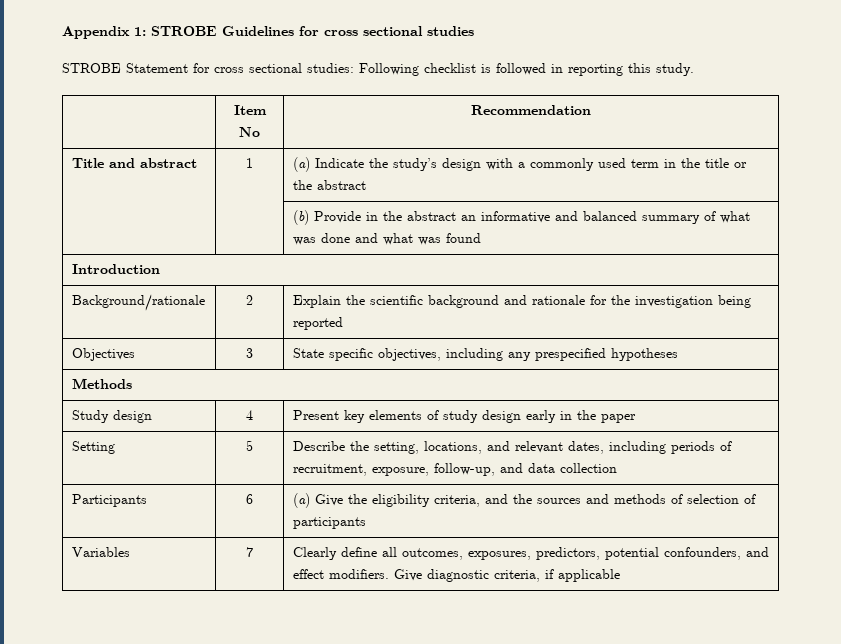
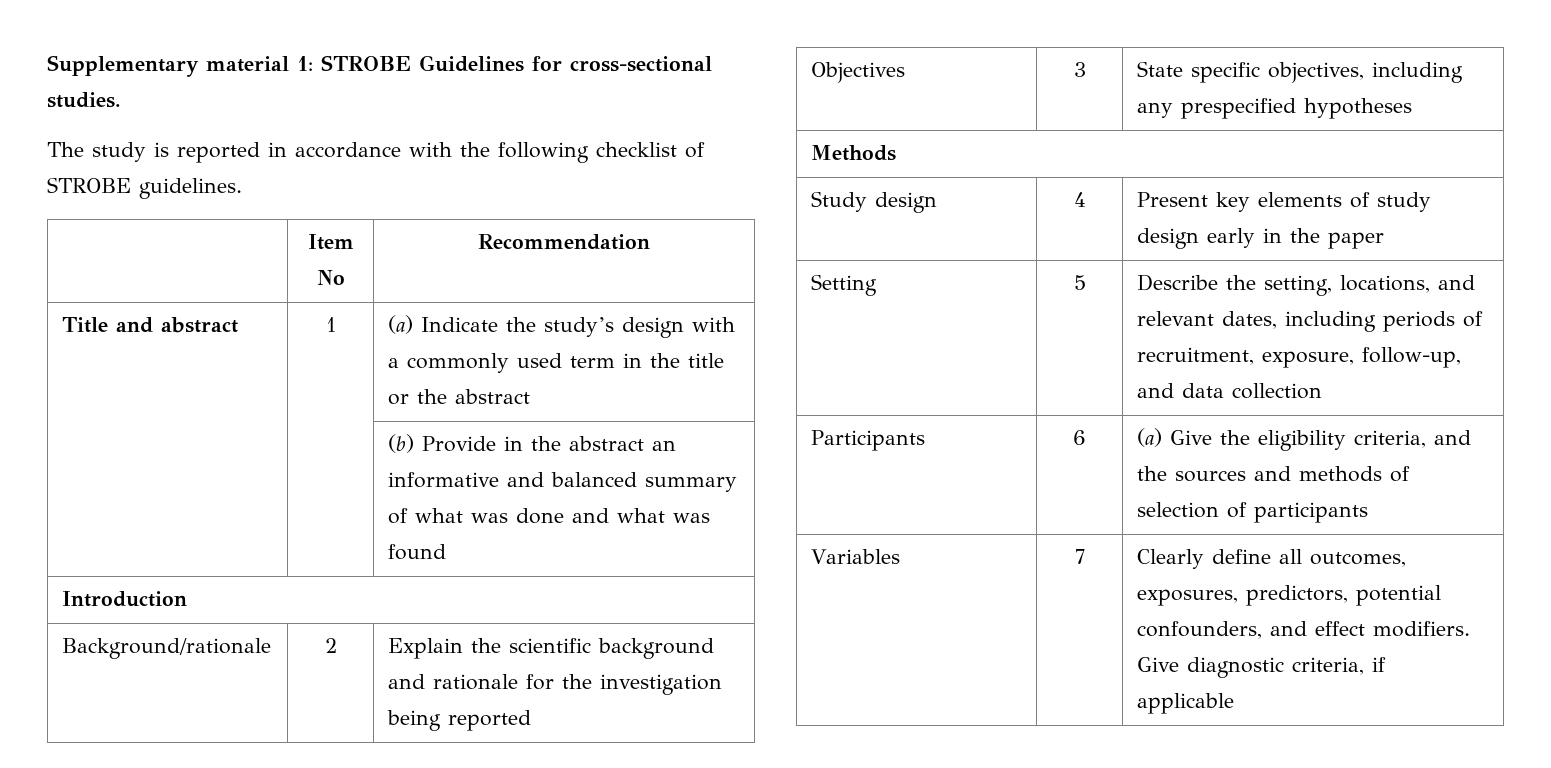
- Appendix 1: STROBE Guidelines for cross sectional studies
- STROBE Statement for cross sectional studies: Following checklist is followed in reporting this study.
+ Supplementary material 1: STROBE Guidelines for cross-sectional studies.
+ The study is reported in accordance with the following checklist of STROBE guidelines.

